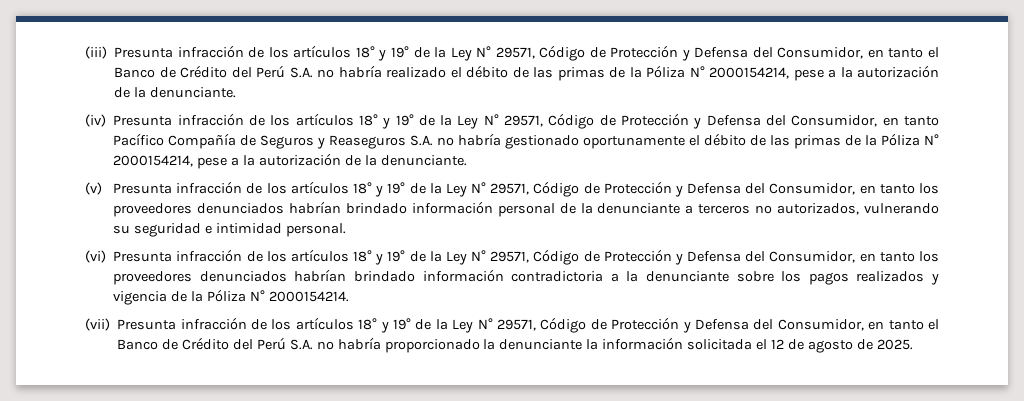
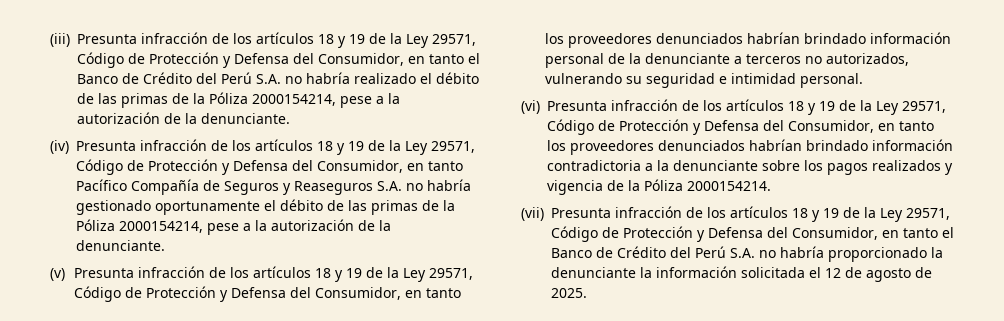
- (iii) Presunta infracción de los artículos 18° y 19° de la Ley N° 29571, Código de Protección y Defensa del Consumidor, en tanto el Banco de Crédito del Perú S.A. no habría realizado el débito de las primas de la Póliza N° 2000154214, pese a la autorización de la denunciante.
+ (iii) Presunta infracción de los artículos 18 y 19 de la Ley 29571, Código de Protección y Defensa del Consumidor, en tanto el Banco de Crédito del Perú S.A. no habría realizado el débito de las primas de la Póliza 2000154214, pese a la autorización de la denunciante.
- (iv) Presunta infracción de los artículos 18° y 19° de la Ley N° 29571, Código de Protección y Defensa del Consumidor, en tanto Pacífico Compañía de Seguros y Reaseguros S.A. no habría gestionado oportunamente el débito de las primas de la Póliza N° 2000154214, pese a la autorización de la denunciante.
+ (iv) Presunta infracción de los artículos 18 y 19 de la Ley 29571, Código de Protección y Defensa del Consumidor, en tanto Pacífico Compañía de Seguros y Reaseguros S.A. no habría gestionado oportunamente el débito de las primas de la Póliza 2000154214, pese a la autorización de la denunciante.
- (v) Presunta infracción de los artículos 18° y 19° de la Ley N° 29571, Código de Protección y Defensa del Consumidor, en tanto los proveedores denunciados habrían brindado información personal de la denunciante a terceros no autorizados, vulnerando su seguridad e intimidad personal.
+ (v) Presunta infracción de los artículos 18 y 19 de la Ley 29571, Código de Protección y Defensa del Consumidor, en tanto los proveedores denunciados habrían brindado información personal de la denunciante a terceros no autorizados, vulnerando su seguridad e intimidad personal.
- (vi) Presunta infracción de los artículos 18° y 19° de la Ley N° 29571, Código de Protección y Defensa del Consumidor, en tanto los proveedores denunciados habrían brindado información contradictoria a la denunciante sobre los pagos realizados y vigencia de la Póliza N° 2000154214.
+ (vi) Presunta infracción de los artículos 18 y 19 de la Ley 29571, Código de Protección y Defensa del Consumidor, en tanto los proveedores denunciados habrían brindado información contradictoria a la denunciante sobre los pagos realizados y vigencia de la Póliza 2000154214.
- (vii) Presunta infracción de los artículos 18° y 19° de la Ley N° 29571, Código de Protección y Defensa del Consumidor, en tanto el Banco de Crédito del Perú S.A. no habría proporcionado la denunciante la información solicitada el 12 de agosto de 2025.
+ (vii) Presunta infracción de los artículos 18 y 19 de la Ley 29571, Código de Protección y Defensa del Consumidor, en tanto el Banco de Crédito del Perú S.A. no habría proporcionado la denunciante la información solicitada el 12 de agosto de 2025.

